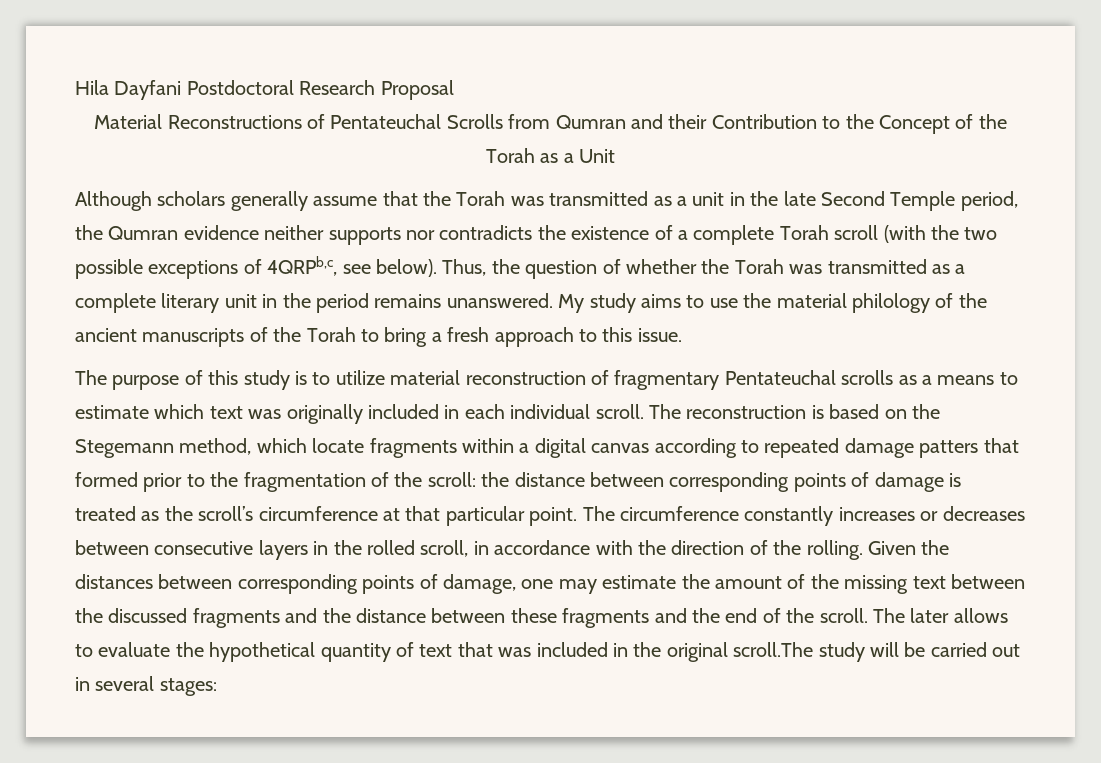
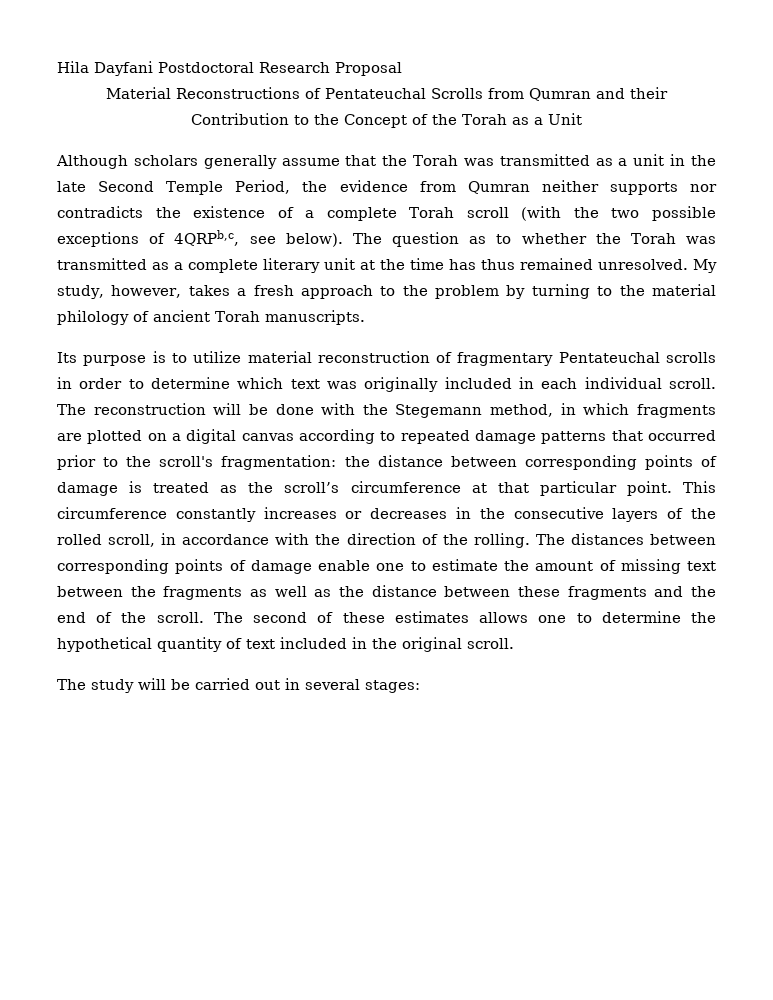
- Although scholars generally assume that the Torah was transmitted as a unit in the late Second Temple period, the Qumran evidence neither supports nor contradicts the existence of a complete Torah scroll (with the two possible exceptions of 4QRPb,c, see below).
+ Although scholars generally assume that the Torah was transmitted as a unit in the late Second Temple Period, the evidence from Qumran neither supports nor contradicts the existence of a complete Torah scroll (with the two possible exceptions of 4QRPb,c, see below).
- Thus, the question of whether the Torah was transmitted as a complete literary unit in the period remains unanswered. My study aims to use the material philology of the ancient manuscripts of the Torah to bring a fresh approach to this issue.
- The purpose of this study is to utilize material reconstruction of fragmentary Pentateuchal scrolls as a means to estimate which text was originally included in each individual scroll.
+ The question as to whether the Torah was transmitted as a complete literary unit at the time has thus remained unresolved. My study, however, takes a fresh approach to the problem by turning to the material philology of ancient Torah manuscripts.
+ Its purpose is to utilize material reconstruction of fragmentary Pentateuchal scrolls in order to determine which text was originally included in each individual scroll.
- The reconstruction is based on the Stegemann method, which locate fragments within a digital canvas according to repeated damage patters that formed prior to the fragmentation of the scroll: the distance between corresponding points of damage is treated as the scroll’s circumference at that particular point.
+ The reconstruction will be done with the Stegemann method, in which fragments are plotted on a digital canvas according to repeated damage patterns that occurred prior to the scroll's fragmentation: the distance between corresponding points of damage is treated as the scroll’s circumference at that particular point.
- The circumference constantly increases or decreases between consecutive layers in the rolled scroll, in accordance with the direction of the rolling.
+ This circumference constantly increases or decreases in the consecutive layers of the rolled scroll, in accordance with the direction of the rolling.
- Given the distances between corresponding points of damage, one may estimate the amount of the missing text between the discussed fragments and the distance between these fragments and the end of the scroll.
+ The distances between corresponding points of damage enable one to estimate the amount of missing text between the fragments as well as the distance between these fragments and the end of the scroll.
- The later allows to evaluate the hypothetical quantity of text that was included in the original scroll.The study will be carried out in several stages:
+ The second of these estimates allows one to determine the hypothetical quantity of text included in the original scroll.
+ The study will be carried out in several stages:

